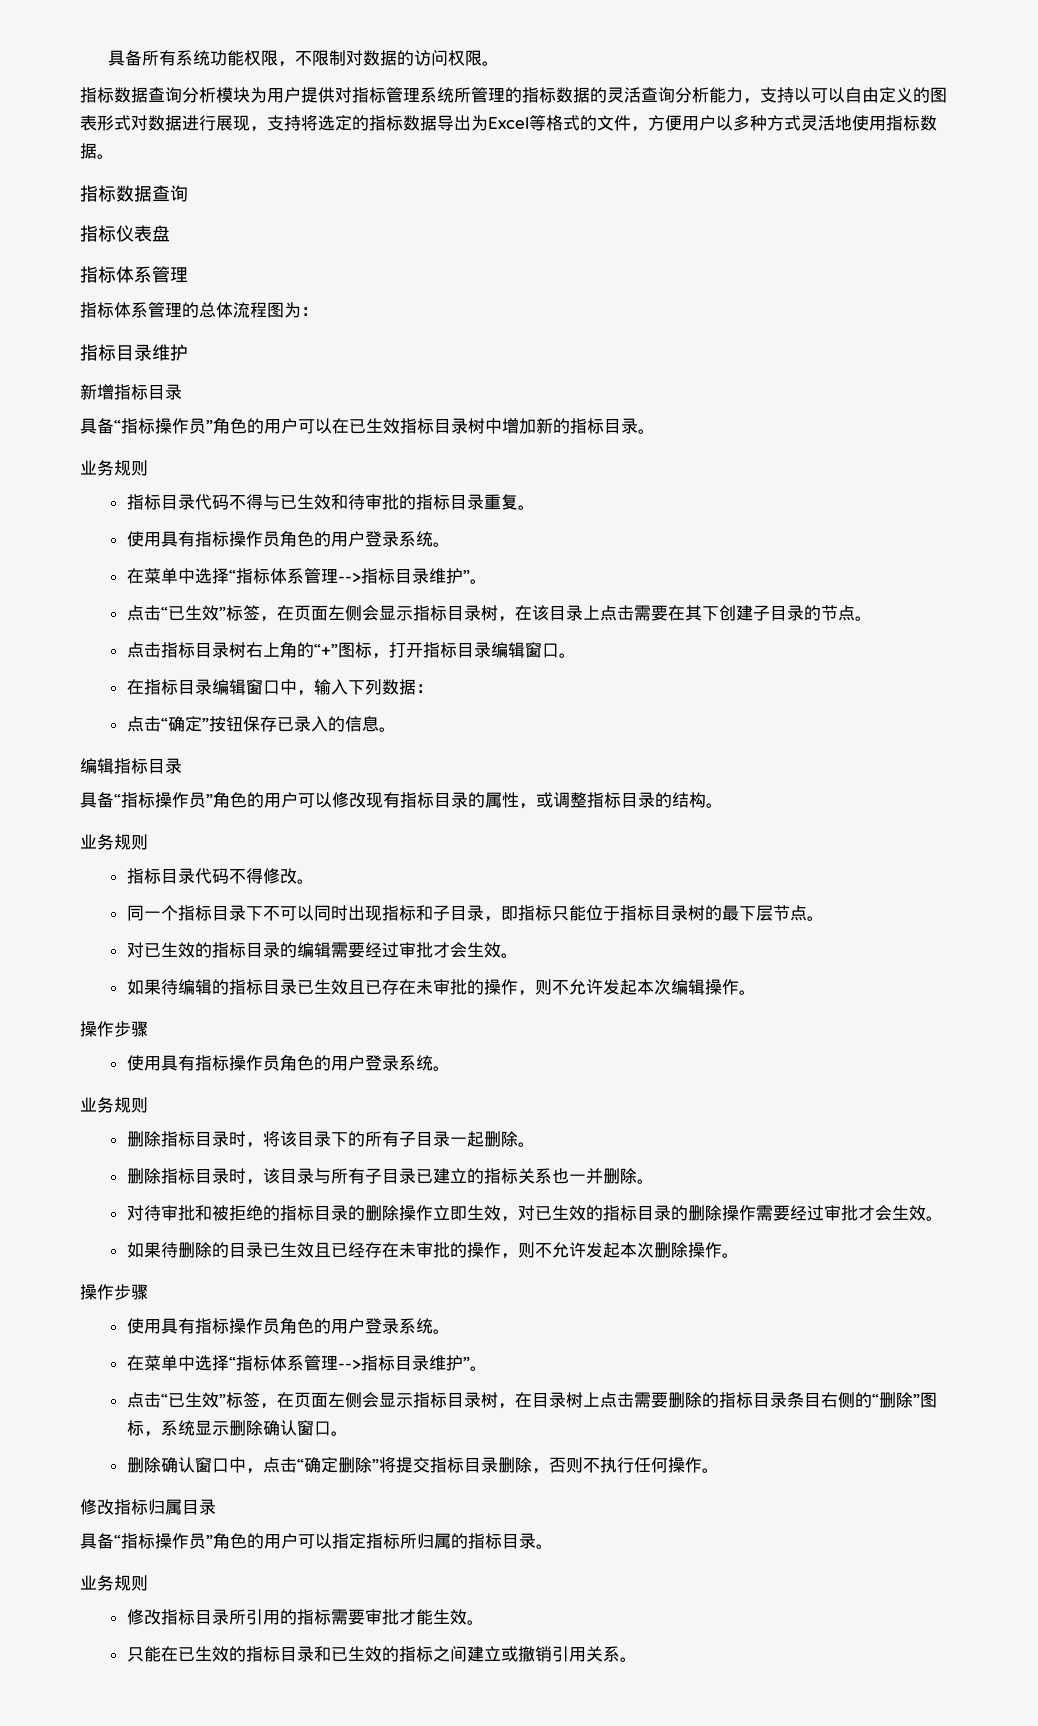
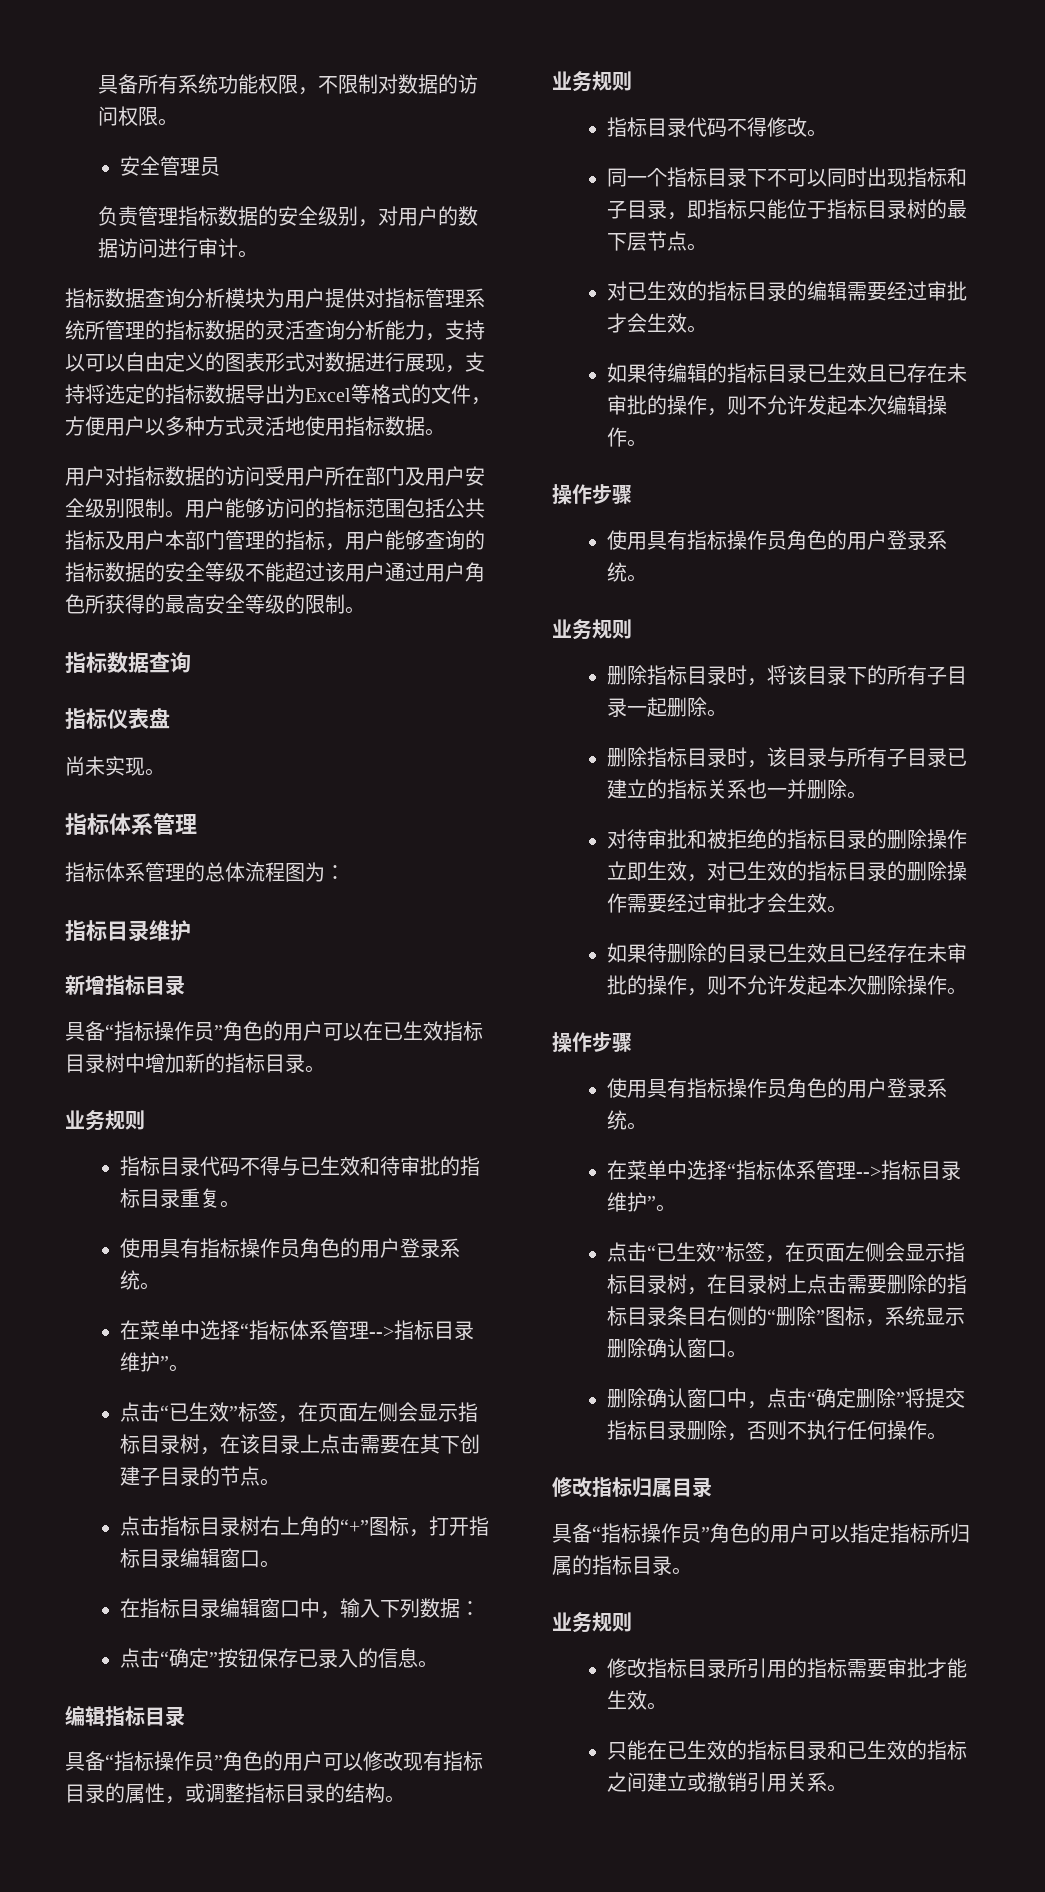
+ 安全管理员
+ 负责管理指标数据的安全级别，对用户的数据访问进行审计。
+ 用户对指标数据的访问受用户所在部门及用户安全级别限制。用户能够访问的指标范围包括公共指标及用户本部门管理的指标，用户能够查询的指标数据的安全等级不能超过该用户通过用户角色所获得的最高安全等级的限制。
+ 尚未实现。

